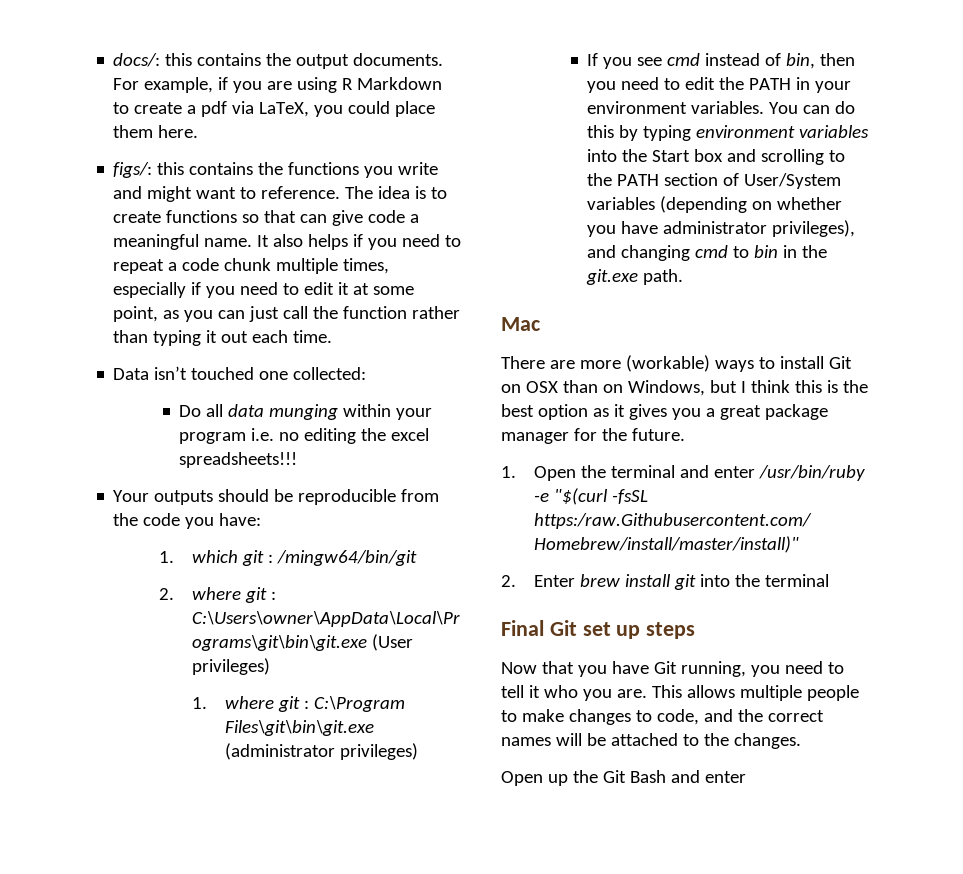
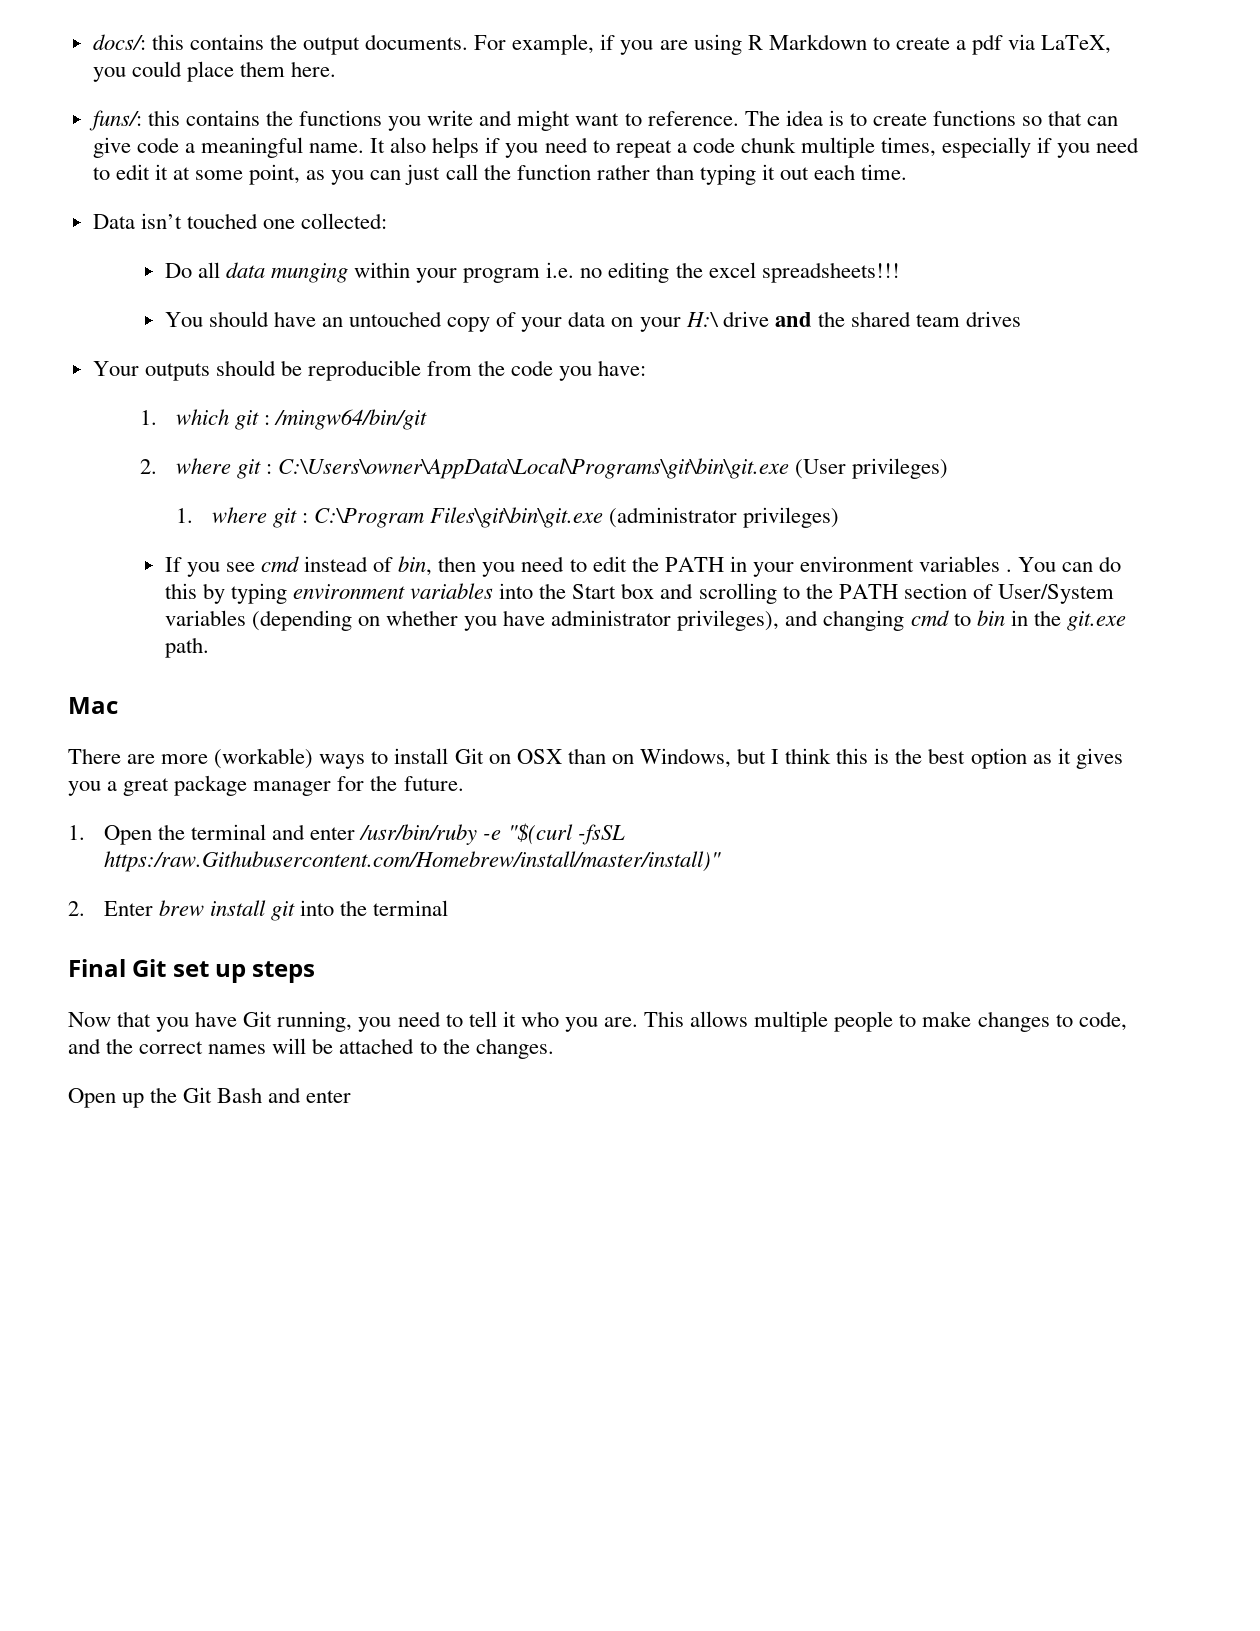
- figs/: this contains the functions you write and might want to reference.
+ funs/: this contains the functions you write and might want to reference.
+ You should have an untouched copy of your data on your H:\ drive and the shared team drives
- If you see cmd instead of bin, then you need to edit the PATH in your environment variables.
+ If you see cmd instead of bin, then you need to edit the PATH in your environment variables .

